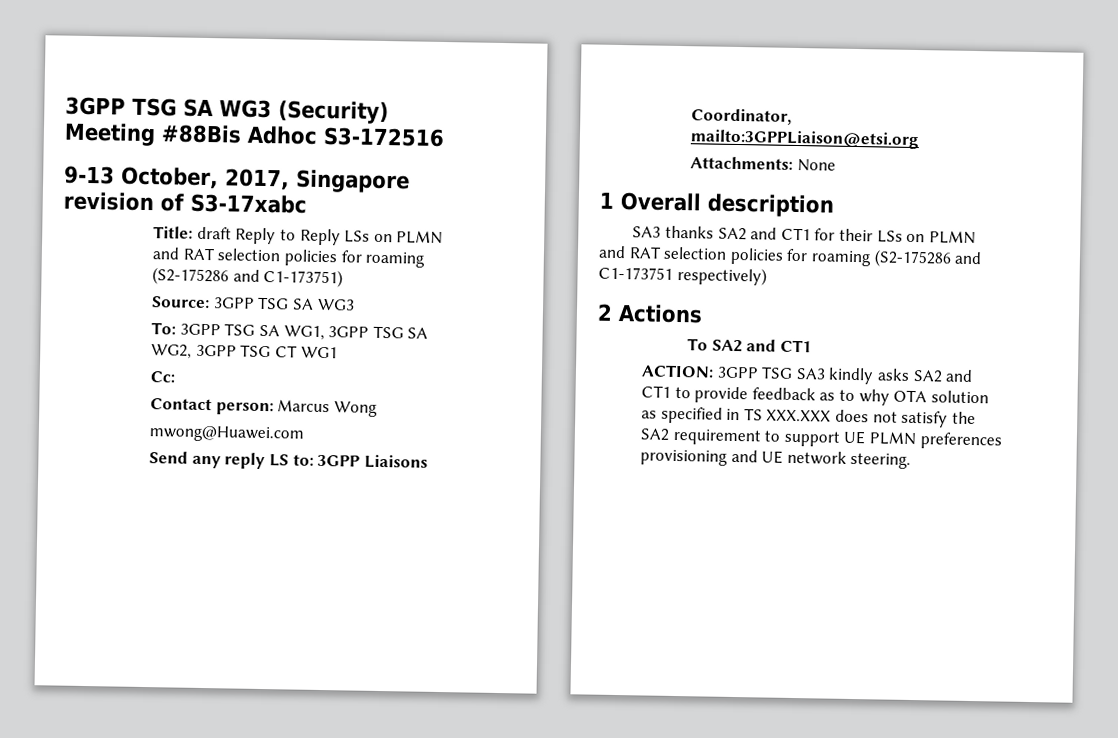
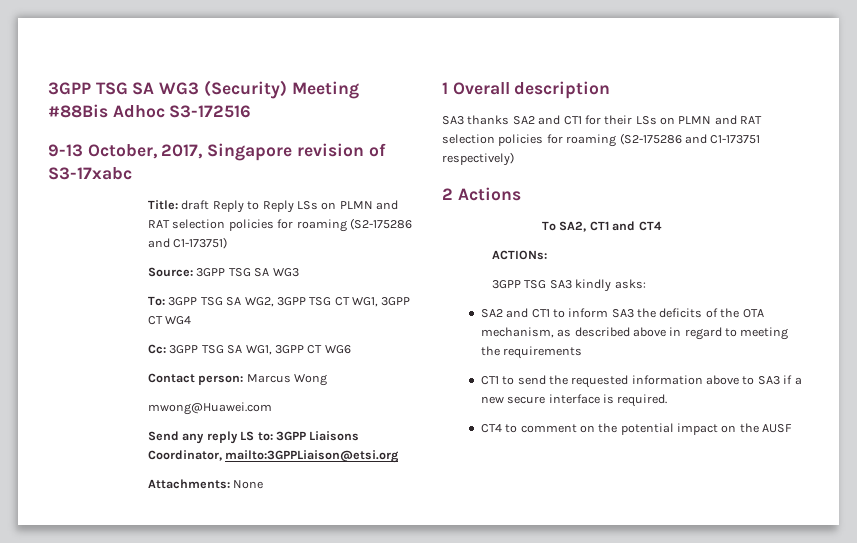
- To: 3GPP TSG SA WG1, 3GPP TSG SA WG2, 3GPP TSG CT WG1
- Cc:
+ To: 3GPP TSG SA WG2, 3GPP TSG CT WG1, 3GPP CT WG4
+ Cc: 3GPP TSG SA WG1, 3GPP CT WG6
- To SA2 and CT1
- ACTION: 3GPP TSG SA3 kindly asks SA2 and CT1 to provide feedback as to why OTA solution as specified in TS XXX.XXX does not satisfy the SA2 requirement to support UE PLMN preferences provisioning and UE network steering.
+ To SA2, CT1 and CT4
+ ACTIONs:
+ 3GPP TSG SA3 kindly asks:
+ SA2 and CT1 to inform SA3 the deficits of the OTA mechanism, as described above in regard to meeting the requirements
+ CT1 to send the requested information above to SA3 if a new secure interface is required.
+ CT4 to comment on the potential impact on the AUSF

